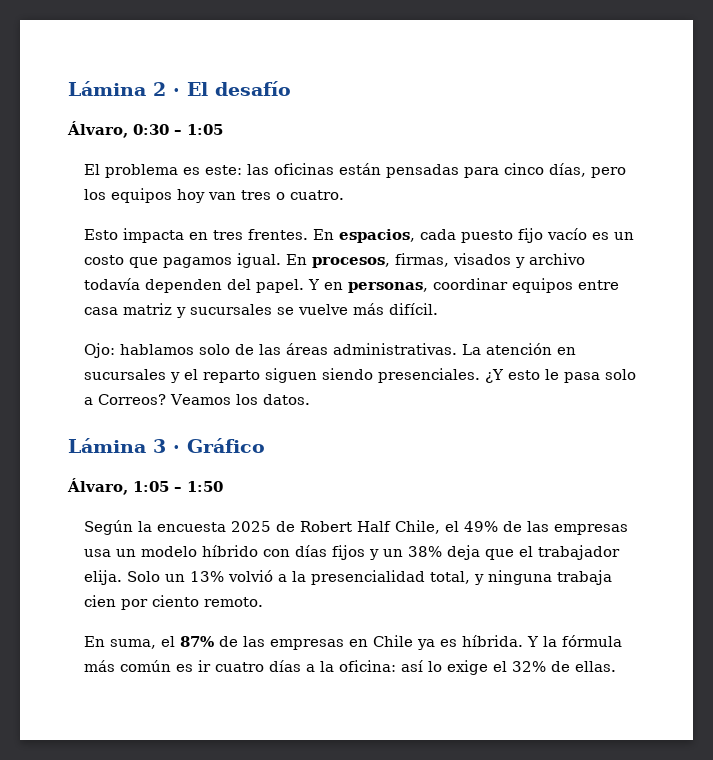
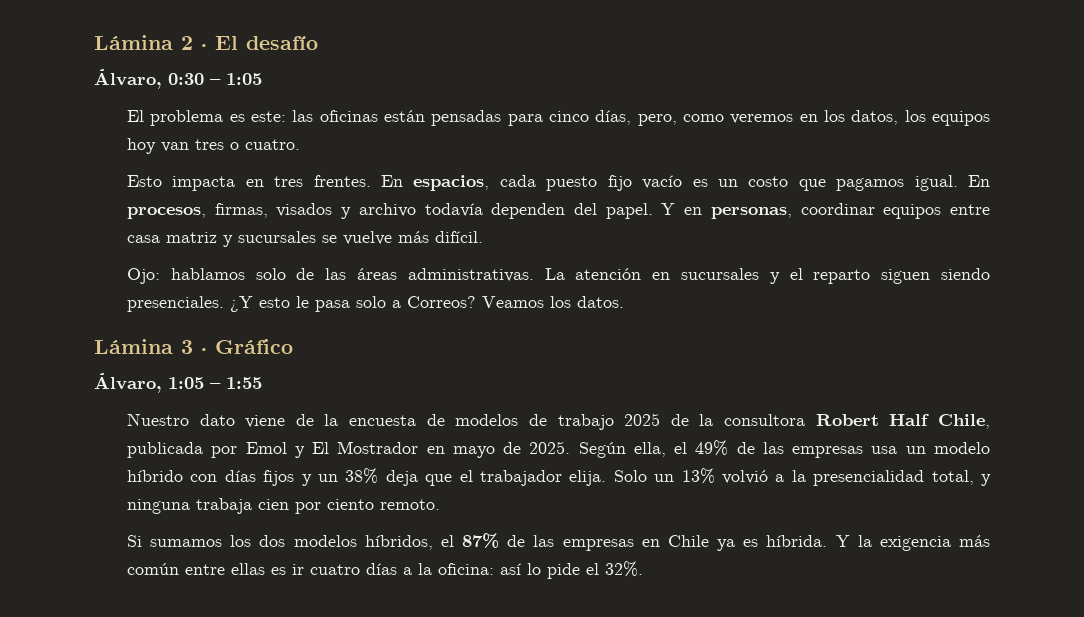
- El problema es este: las oficinas están pensadas para cinco días, pero los equipos hoy van tres o cuatro.
+ El problema es este: las oficinas están pensadas para cinco días, pero, como veremos en los datos, los equipos hoy van tres o cuatro.
- Álvaro, 1:05 – 1:50
- Según la encuesta 2025 de Robert Half Chile, el 49% de las empresas usa un modelo híbrido con días fijos y un 38% deja que el trabajador elija.
+ Álvaro, 1:05 – 1:55
+ Nuestro dato viene de la encuesta de modelos de trabajo 2025 de la consultora Robert Half Chile, publicada por Emol y El Mostrador en mayo de 2025. Según ella, el 49% de las empresas usa un modelo híbrido con días fijos y un 38% deja que el trabajador elija.
- En suma, el 87% de las empresas en Chile ya es híbrida.
+ Si sumamos los dos modelos híbridos, el 87% de las empresas en Chile ya es híbrida.
- Y la fórmula más común es ir cuatro días a la oficina: así lo exige el 32% de ellas.
+ Y la exigencia más común entre ellas es ir cuatro días a la oficina: así lo pide el 32%.

